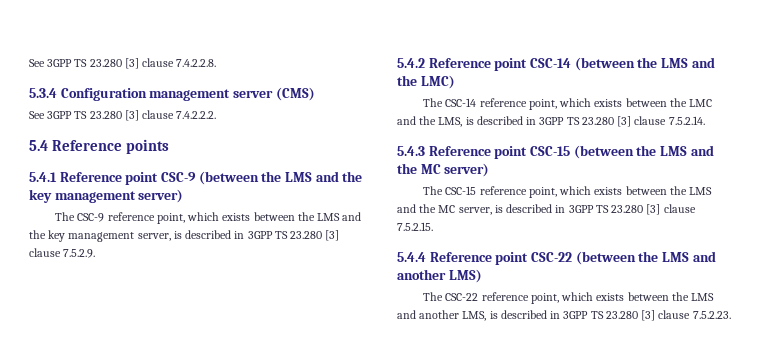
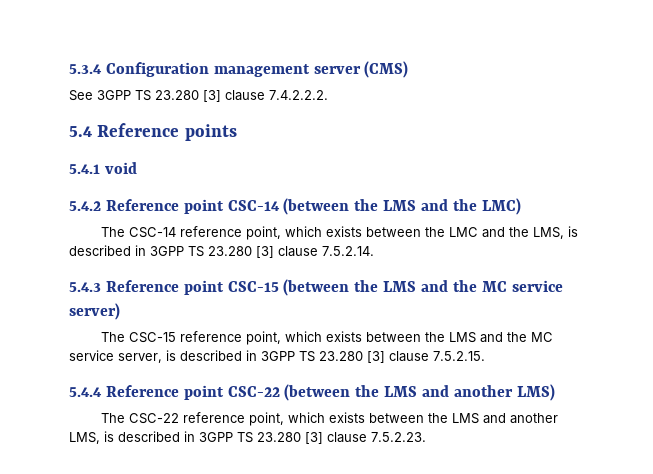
- See 3GPP TS 23.280 [3] clause 7.4.2.2.8.
- 5.4.1 Reference point CSC-9 (between the LMS and the key management server)
- The CSC-9 reference point, which exists between the LMS and the key management server, is described in 3GPP TS 23.280 [3] clause 7.5.2.9.
+ 5.4.1 void
- 5.4.3 Reference point CSC-15 (between the LMS and the MC server)
+ 5.4.3 Reference point CSC-15 (between the LMS and the MC service server)
- The CSC-15 reference point, which exists between the LMS and the MC server, is described in 3GPP TS 23.280 [3] clause 7.5.2.15.
+ The CSC-15 reference point, which exists between the LMS and the MC service server, is described in 3GPP TS 23.280 [3] clause 7.5.2.15.

